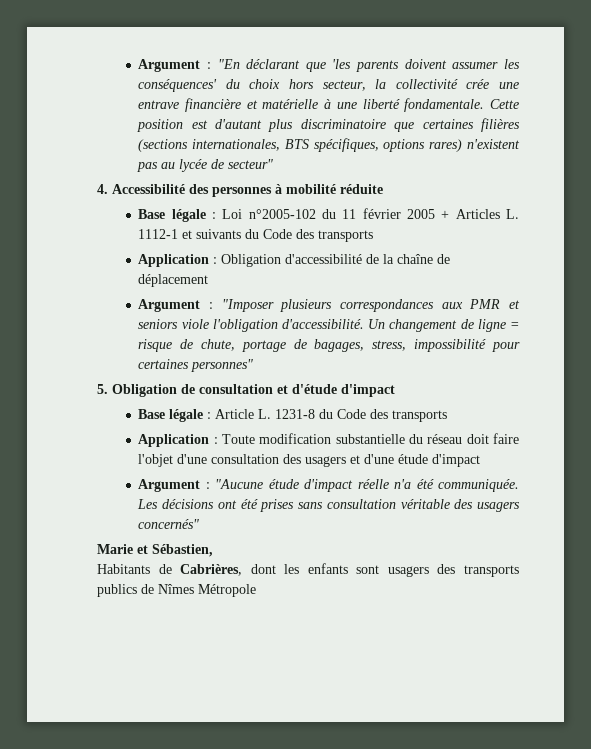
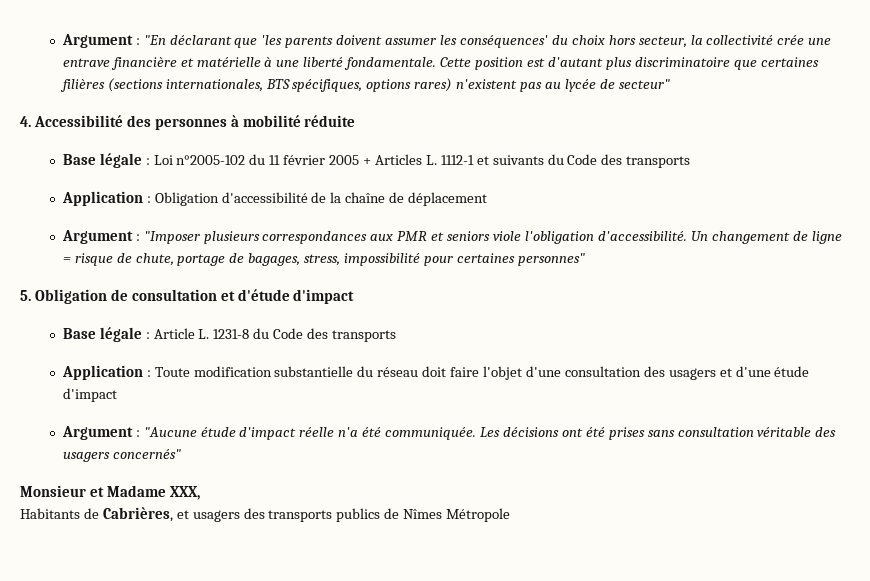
- Marie et Sébastien,
+ Monsieur et Madame XXX,
- Habitants de Cabrières, dont les enfants sont usagers des transports publics de Nîmes Métropole
+ Habitants de Cabrières, et usagers des transports publics de Nîmes Métropole

